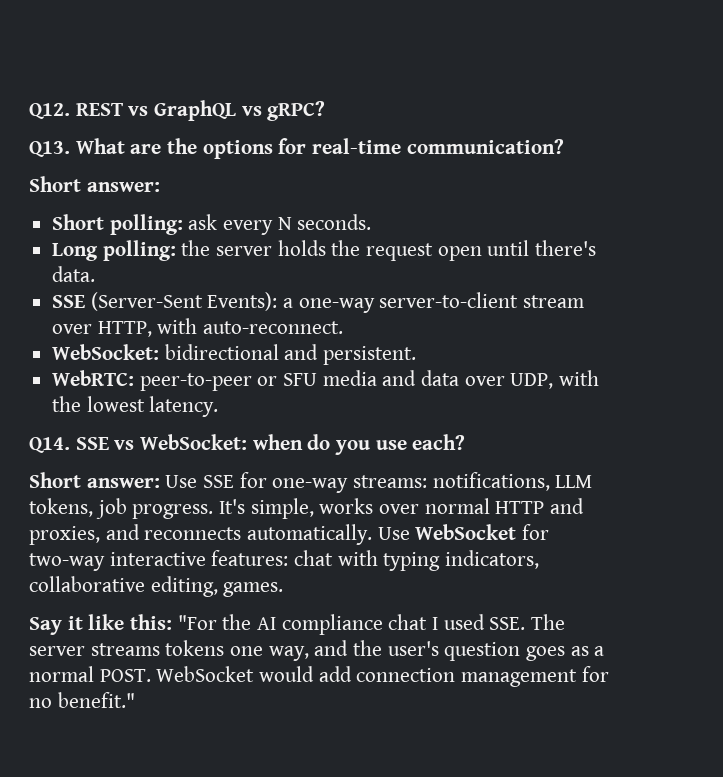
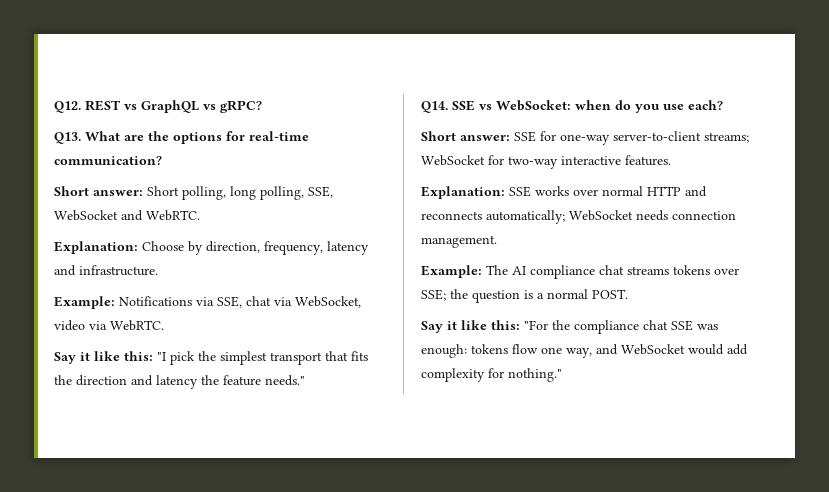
  Q13. What are the options for real-time communication?
- Short answer:
- Short polling: ask every N seconds.
- Long polling: the server holds the request open until there's data.
- SSE (Server-Sent Events): a one-way server-to-client stream over HTTP, with auto-reconnect.
- WebSocket: bidirectional and persistent.
- WebRTC: peer-to-peer or SFU media and data over UDP, with the lowest latency.
+ Short answer: Short polling, long polling, SSE, WebSocket and WebRTC.
+ Explanation: Choose by direction, frequency, latency and infrastructure.
+ Example: Notifications via SSE, chat via WebSocket, video via WebRTC.
+ Say it like this: "I pick the simplest transport that fits the direction and latency the feature needs."
- Short answer: Use SSE for one-way streams: notifications, LLM tokens, job progress. It's simple, works over normal HTTP and proxies, and reconnects automatically. Use WebSocket for two-way interactive features: chat with typing indicators, collaborative editing, games.
+ Short answer: SSE for one-way server-to-client streams; WebSocket for two-way interactive features.
+ Explanation: SSE works over normal HTTP and reconnects automatically; WebSocket needs connection management.
+ Example: The AI compliance chat streams tokens over SSE; the question is a normal POST.
- Say it like this: "For the AI compliance chat I used SSE. The server streams tokens one way, and the user's question goes as a normal POST. WebSocket would add connection management for no benefit."
+ Say it like this: "For the compliance chat SSE was enough: tokens flow one way, and WebSocket would add complexity for nothing."

